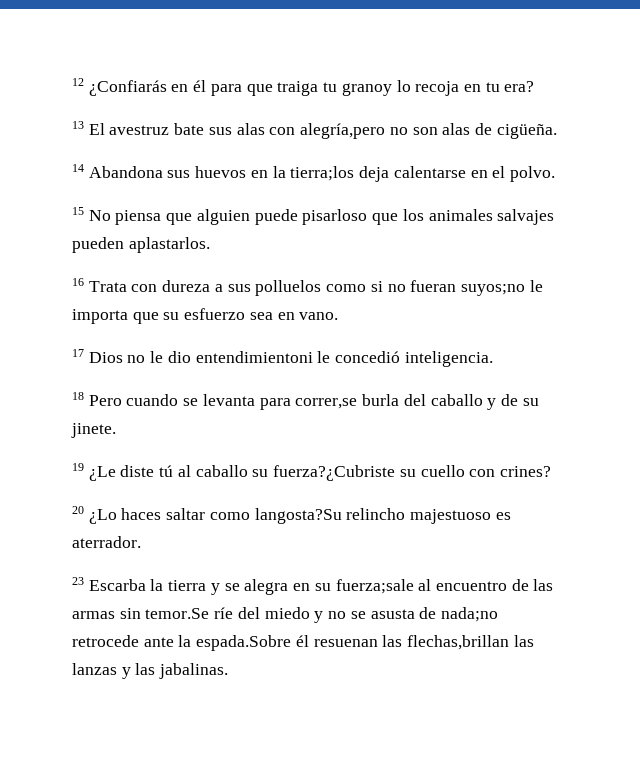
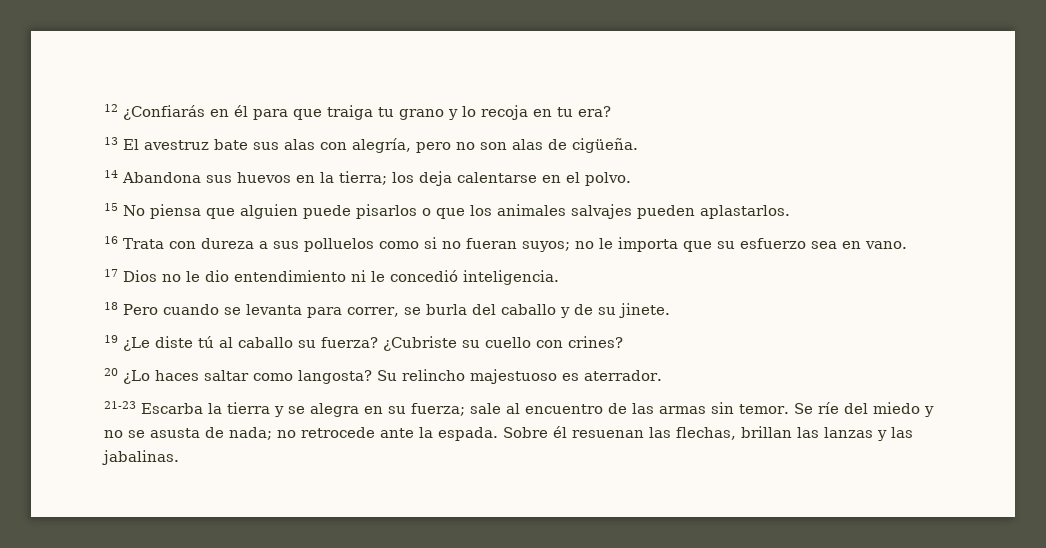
- 12 ¿Confiarás en él para que traiga tu granoy lo recoja en tu era?
+ 12 ¿Confiarás en él para que traiga tu grano y lo recoja en tu era?
- 13 El avestruz bate sus alas con alegría,pero no son alas de cigüeña.
+ 13 El avestruz bate sus alas con alegría, pero no son alas de cigüeña.
- 14 Abandona sus huevos en la tierra;los deja calentarse en el polvo.
+ 14 Abandona sus huevos en la tierra; los deja calentarse en el polvo.
- 15 No piensa que alguien puede pisarloso que los animales salvajes pueden aplastarlos.
+ 15 No piensa que alguien puede pisarlos o que los animales salvajes pueden aplastarlos.
- 16 Trata con dureza a sus polluelos como si no fueran suyos;no le importa que su esfuerzo sea en vano.
+ 16 Trata con dureza a sus polluelos como si no fueran suyos; no le importa que su esfuerzo sea en vano.
- 17 Dios no le dio entendimientoni le concedió inteligencia.
+ 17 Dios no le dio entendimiento ni le concedió inteligencia.
- 18 Pero cuando se levanta para correr,se burla del caballo y de su jinete.
+ 18 Pero cuando se levanta para correr, se burla del caballo y de su jinete.
- 19 ¿Le diste tú al caballo su fuerza?¿Cubriste su cuello con crines?
+ 19 ¿Le diste tú al caballo su fuerza? ¿Cubriste su cuello con crines?
- 20 ¿Lo haces saltar como langosta?Su relincho majestuoso es aterrador.
+ 20 ¿Lo haces saltar como langosta? Su relincho majestuoso es aterrador.
- 23 Escarba la tierra y se alegra en su fuerza;sale al encuentro de las armas sin temor.Se ríe del miedo y no se asusta de nada;no retrocede ante la espada.Sobre él resuenan las flechas,brillan las lanzas y las jabalinas.
+ 21-23 Escarba la tierra y se alegra en su fuerza; sale al encuentro de las armas sin temor. Se ríe del miedo y no se asusta de nada; no retrocede ante la espada. Sobre él resuenan las flechas, brillan las lanzas y las jabalinas.

